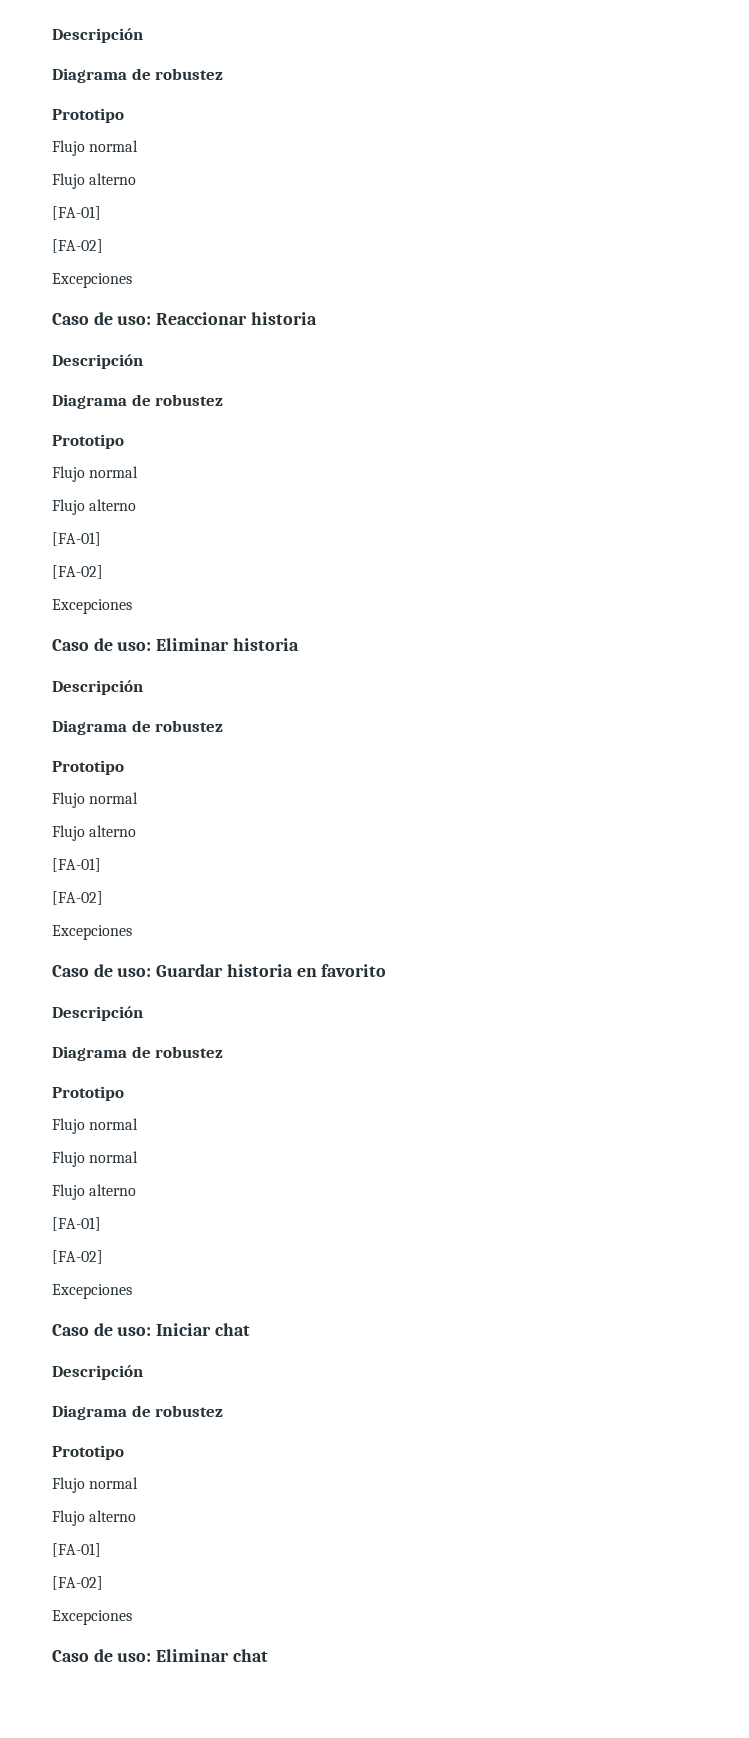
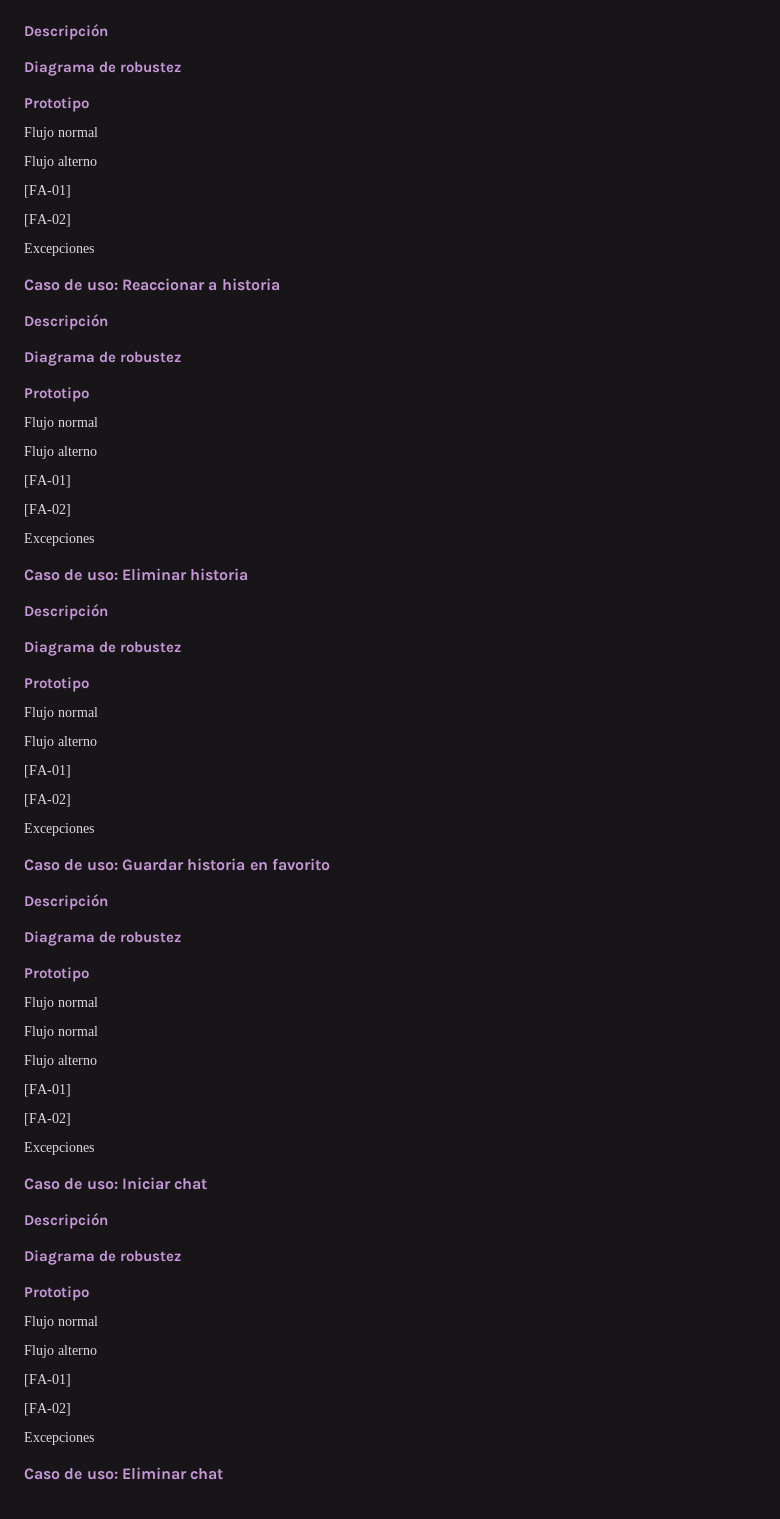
- Caso de uso: Reaccionar historia
+ Caso de uso: Reaccionar a historia

